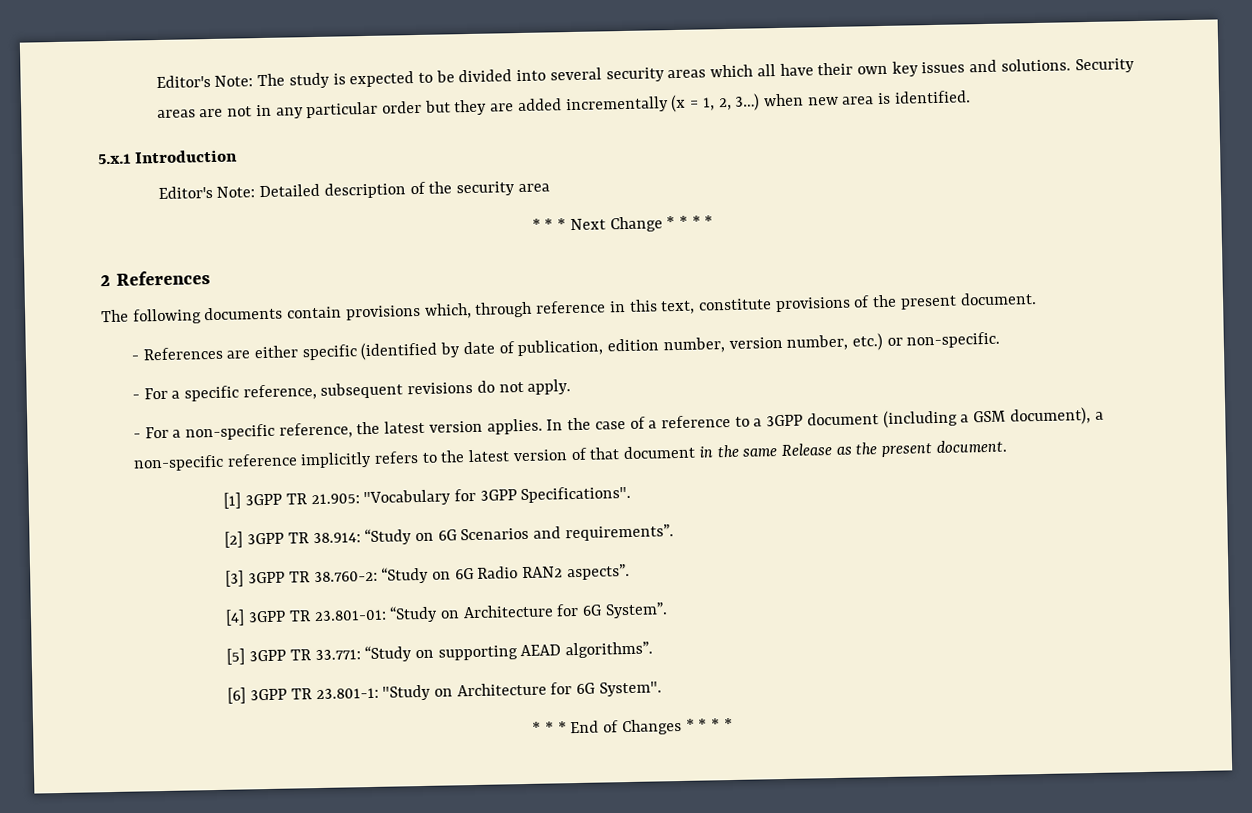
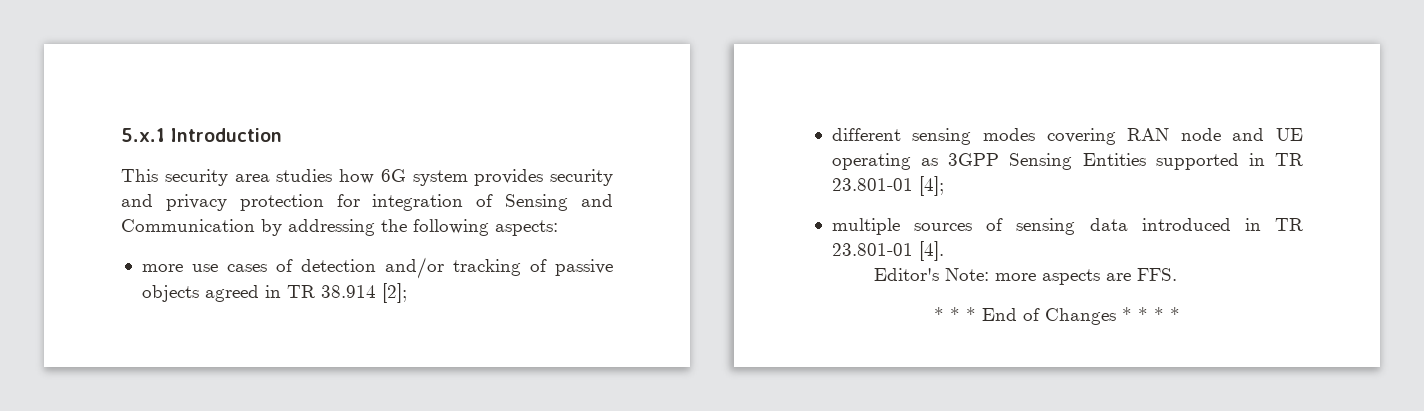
- Editor's Note: The study is expected to be divided into several security areas which all have their own key issues and solutions. Security areas are not in any particular order but they are added incrementally (x = 1, 2, 3…) when new area is identified.
  5.x.1 Introduction
- Editor's Note: Detailed description of the security area
- * * * Next Change * * * *
- 2 References
- The following documents contain provisions which, through reference in this text, constitute provisions of the present document.
- - References are either specific (identified by date of publication, edition number, version number, etc.) or non-specific.
- - For a specific reference, subsequent revisions do not apply.
- - For a non-specific reference, the latest version applies. In the case of a reference to a 3GPP document (including a GSM document), a non-specific reference implicitly refers to the latest version of that document in the same Release as the present document.
- [1] 3GPP TR 21.905: "Vocabulary for 3GPP Specifications".
- [2] 3GPP TR 38.914: “Study on 6G Scenarios and requirements”.
- [3] 3GPP TR 38.760-2: “Study on 6G Radio RAN2 aspects”.
- [4] 3GPP TR 23.801-01: “Study on Architecture for 6G System”.
- [5] 3GPP TR 33.771: “Study on supporting AEAD algorithms”.
- [6] 3GPP TR 23.801-1: "Study on Architecture for 6G System".
+ This security area studies how 6G system provides security and privacy protection for integration of Sensing and Communication by addressing the following aspects:
+ more use cases of detection and/or tracking of passive objects agreed in TR 38.914 [2];
+ different sensing modes covering RAN node and UE operating as 3GPP Sensing Entities supported in TR 23.801-01 [4];
+ multiple sources of sensing data introduced in TR 23.801-01 [4].
+ Editor's Note: more aspects are FFS.

